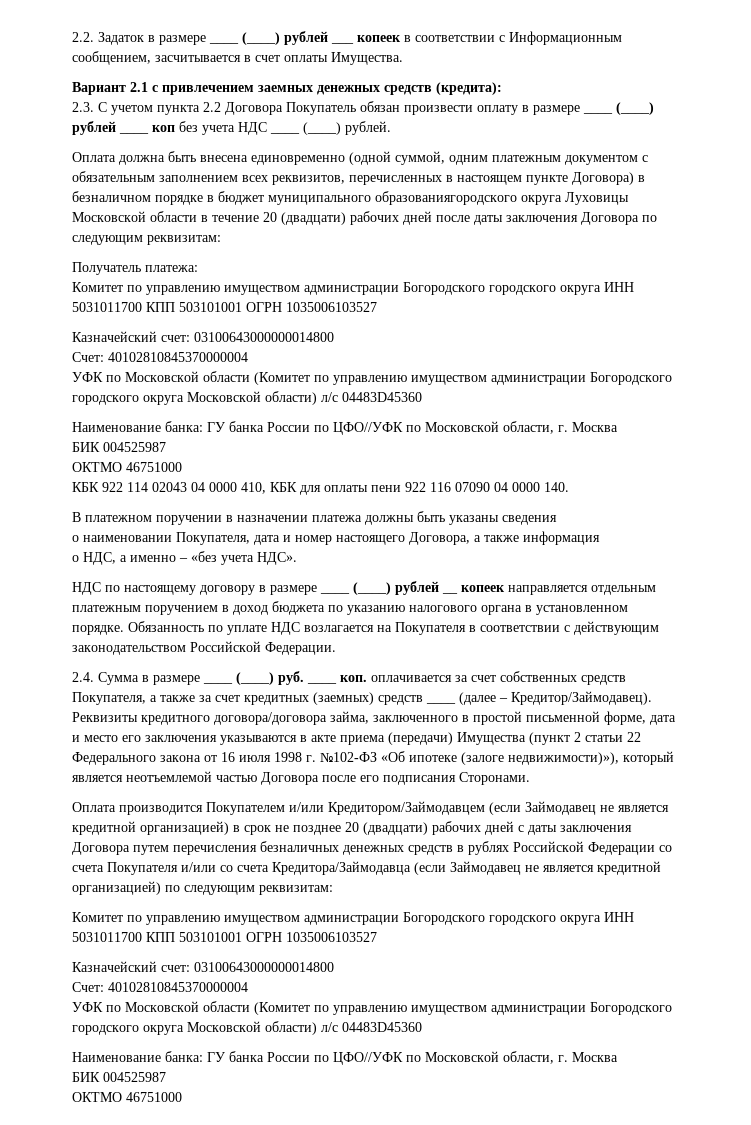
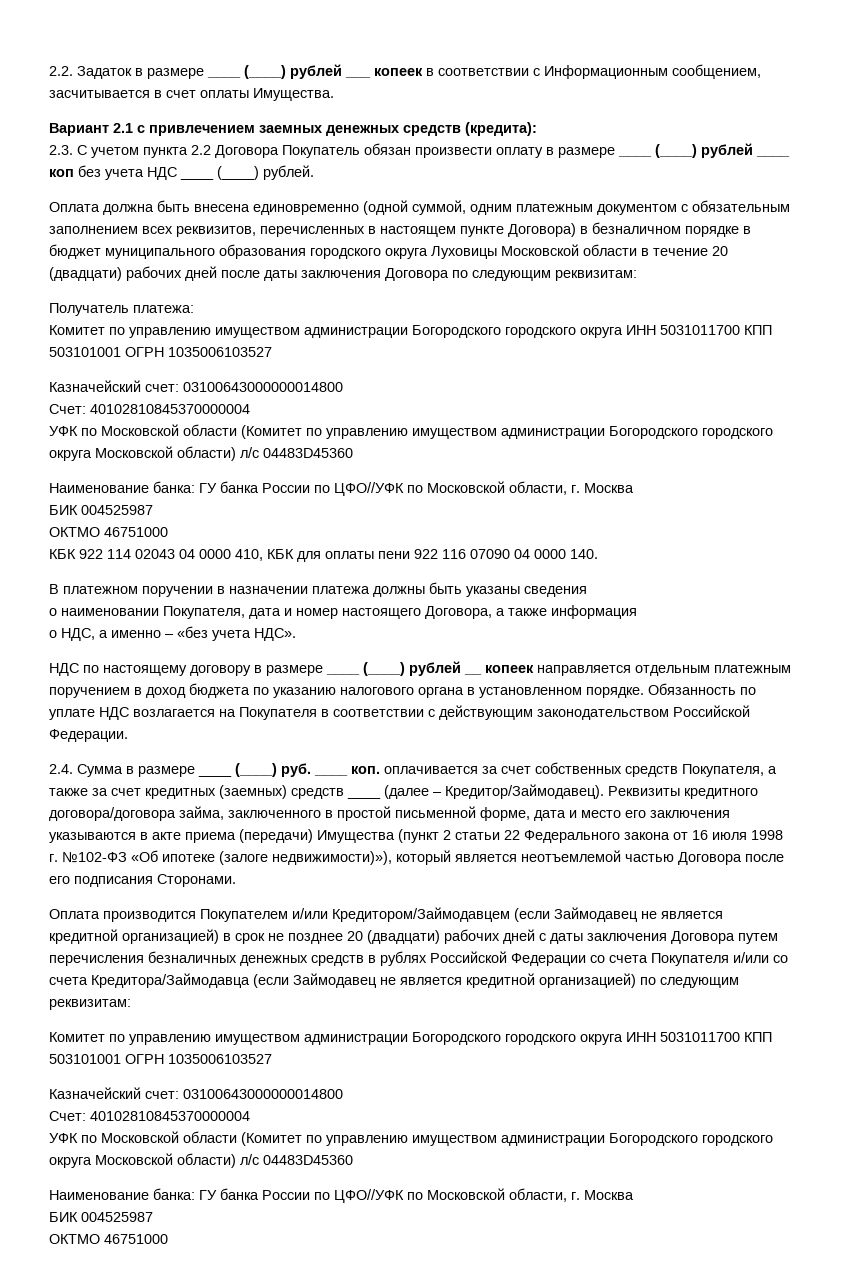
- Оплата должна быть внесена единовременно (одной суммой, одним платежным документом с обязательным заполнением всех реквизитов, перечисленных в настоящем пункте Договора) в безналичном порядке в бюджет муниципального образованиягородского округа Луховицы Московской области в течение 20 (двадцати) рабочих дней после даты заключения Договора по следующим реквизитам:
+ Оплата должна быть внесена единовременно (одной суммой, одним платежным документом с обязательным заполнением всех реквизитов, перечисленных в настоящем пункте Договора) в безналичном порядке в бюджет муниципального образования городского округа Луховицы Московской области в течение 20 (двадцати) рабочих дней после даты заключения Договора по следующим реквизитам:

